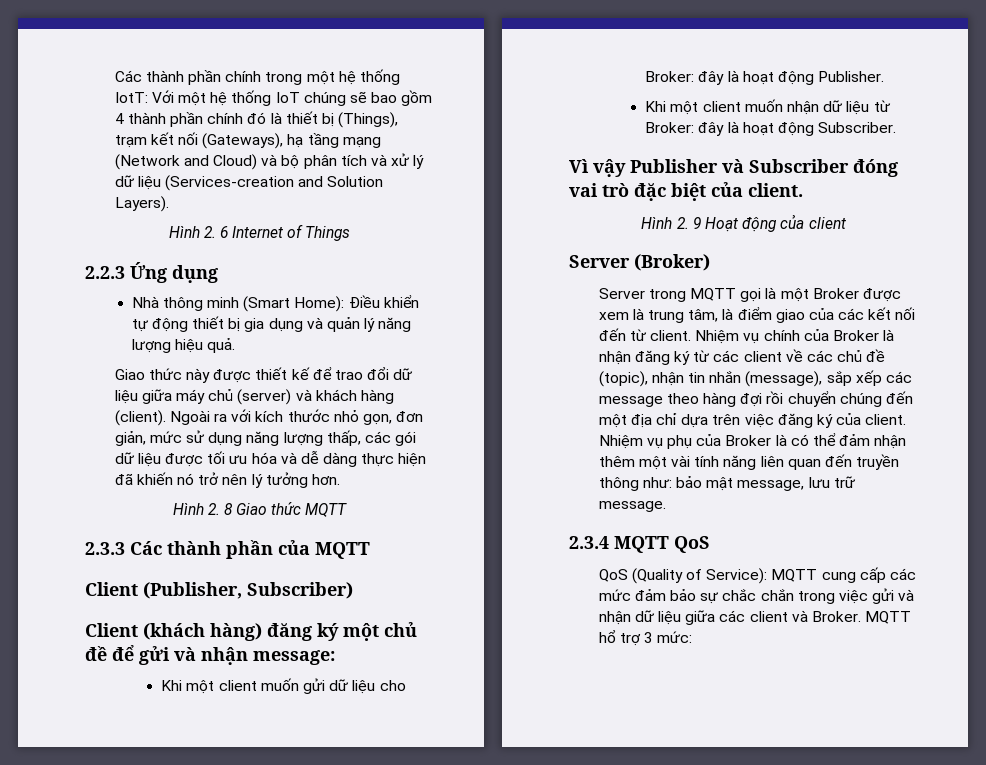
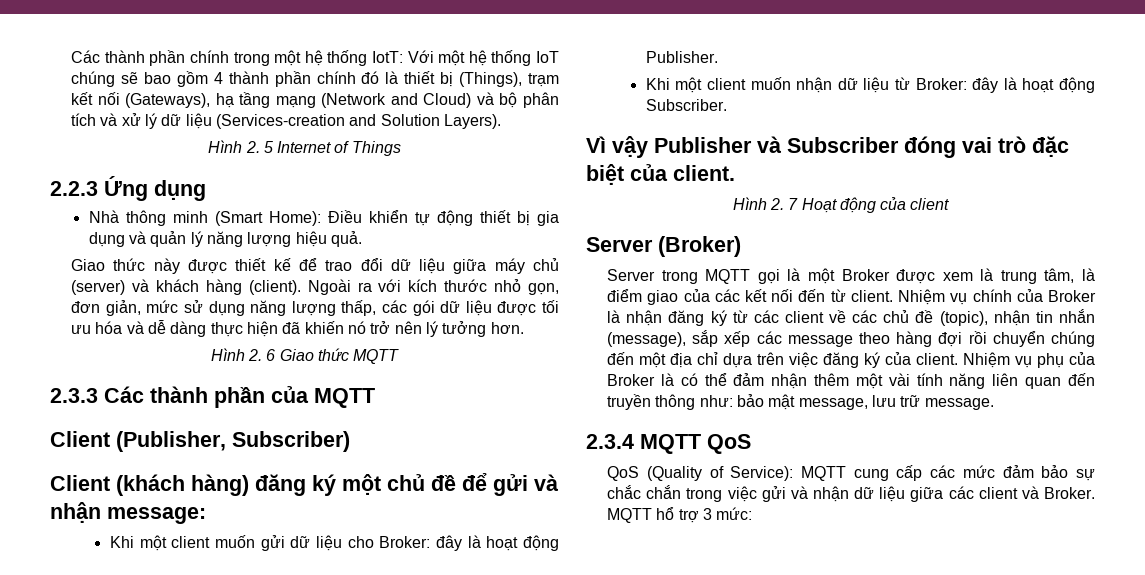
- Hình 2. 6 Internet of Things
+ Hình 2. 5 Internet of Things
- Hình 2. 8 Giao thức MQTT
+ Hình 2. 6 Giao thức MQTT
- Hình 2. 9 Hoạt động của client
+ Hình 2. 7 Hoạt động của client

